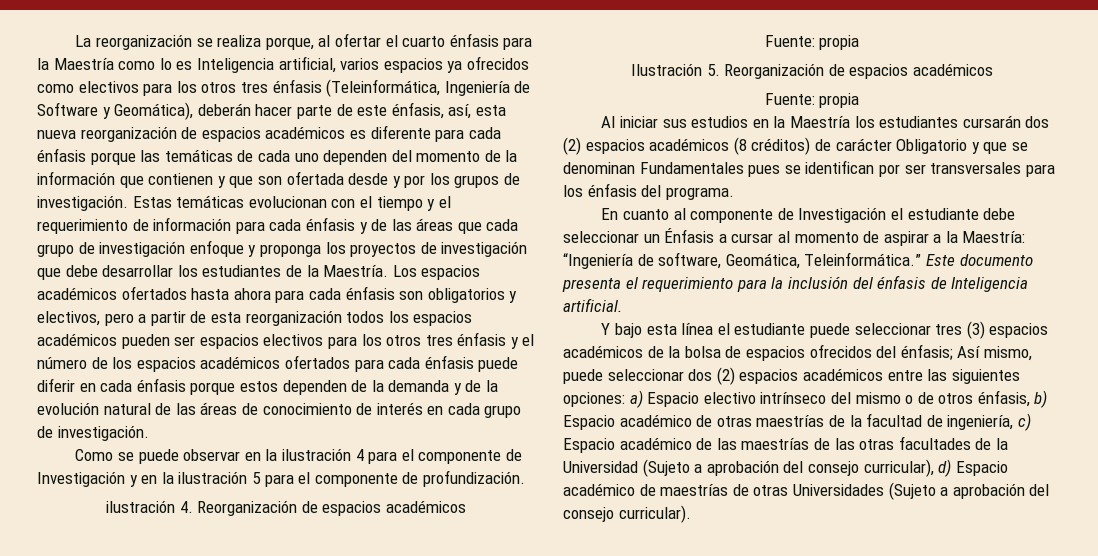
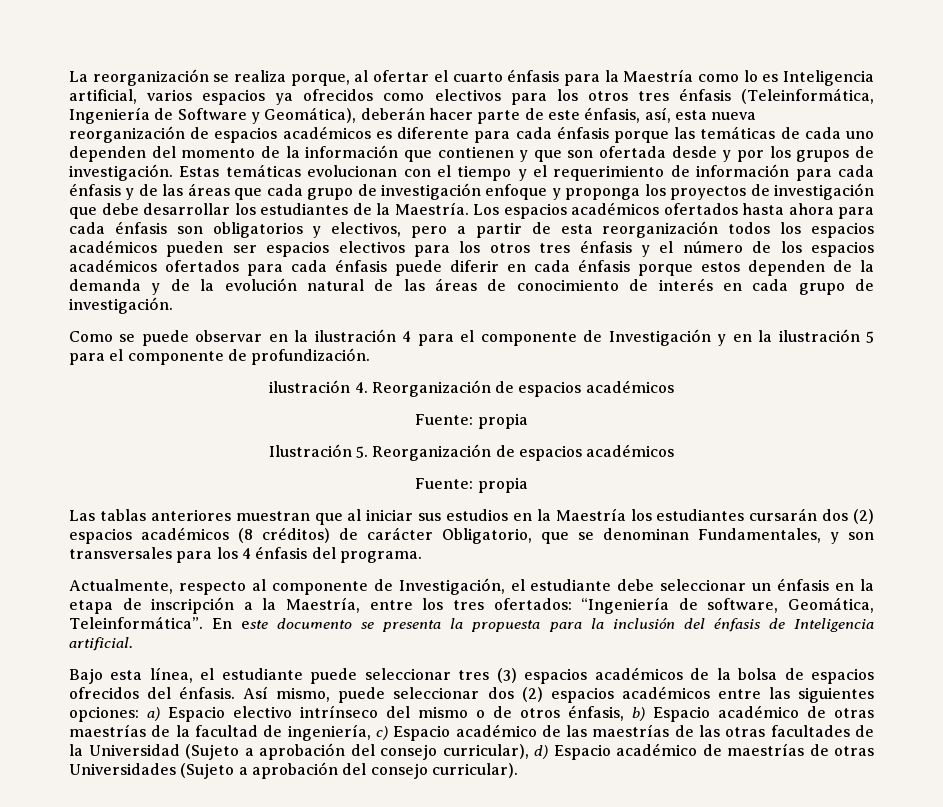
- Al iniciar sus estudios en la Maestría los estudiantes cursarán dos (2) espacios académicos (8 créditos) de carácter Obligatorio y que se denominan Fundamentales pues se identifican por ser transversales para los énfasis del programa.
+ Las tablas anteriores muestran que al iniciar sus estudios en la Maestría los estudiantes cursarán dos (2) espacios académicos (8 créditos) de carácter Obligatorio, que se denominan Fundamentales, y son transversales para los 4 énfasis del programa.
- En cuanto al componente de Investigación el estudiante debe seleccionar un Énfasis a cursar al momento de aspirar a la Maestría: “Ingeniería de software, Geomática, Teleinformática.” Este documento presenta el requerimiento para la inclusión del énfasis de Inteligencia artificial.
+ Actualmente, respecto al componente de Investigación, el estudiante debe seleccionar un énfasis en la etapa de inscripción a la Maestría, entre los tres ofertados: “Ingeniería de software, Geomática, Teleinformática”. En este documento se presenta la propuesta para la inclusión del énfasis de Inteligencia artificial.
- Y bajo esta línea el estudiante puede seleccionar tres (3) espacios académicos de la bolsa de espacios ofrecidos del énfasis;
+ Bajo esta línea, el estudiante puede seleccionar tres (3) espacios académicos de la bolsa de espacios ofrecidos del énfasis.

